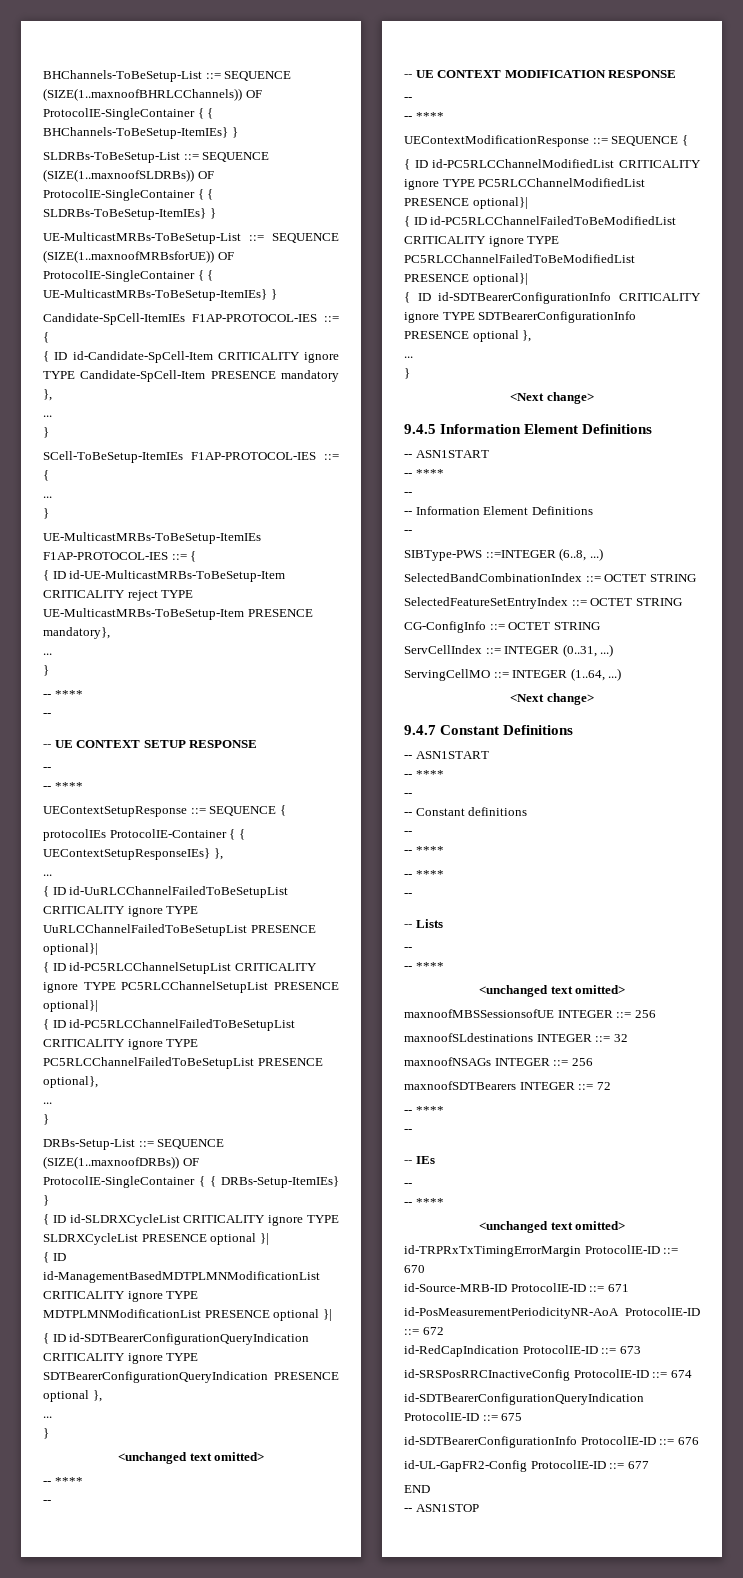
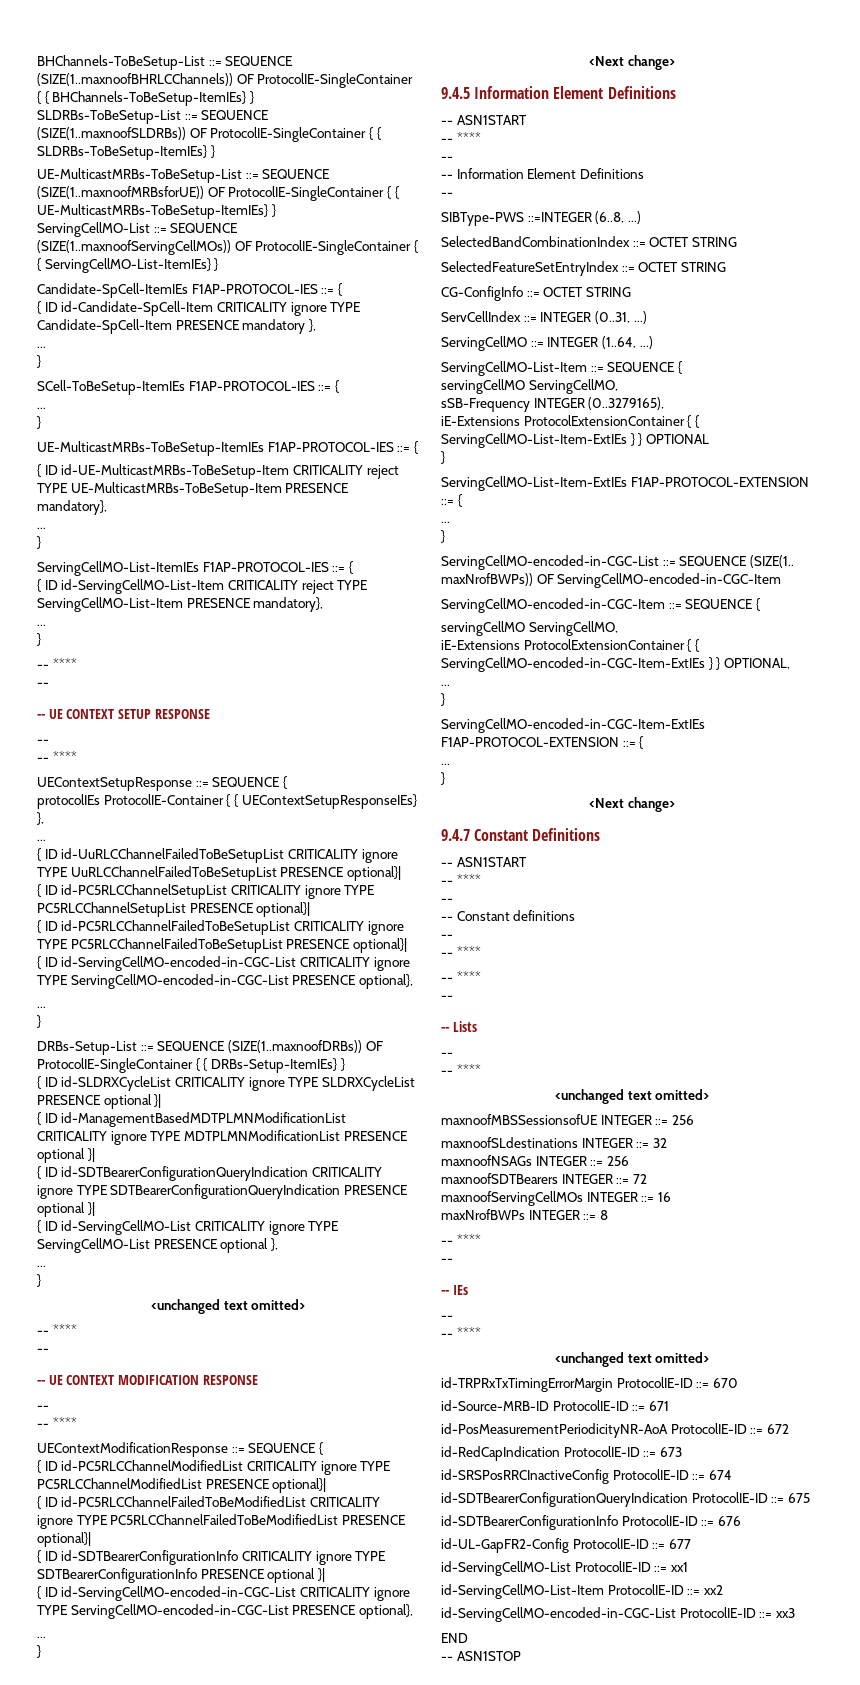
+ ServingCellMO-List ::= SEQUENCE (SIZE(1..maxnoofServingCellMOs)) OF ProtocolIE-SingleContainer { { ServingCellMO-List-ItemIEs} }
+ ServingCellMO-List-ItemIEs F1AP-PROTOCOL-IES ::= {
+ { ID id-ServingCellMO-List-Item CRITICALITY reject TYPE ServingCellMO-List-Item PRESENCE mandatory},
+ ...
+ }
- { ID id-PC5RLCChannelFailedToBeSetupList CRITICALITY ignore TYPE PC5RLCChannelFailedToBeSetupList PRESENCE optional},
+ { ID id-PC5RLCChannelFailedToBeSetupList CRITICALITY ignore TYPE PC5RLCChannelFailedToBeSetupList PRESENCE optional}|
+ { ID id-ServingCellMO-encoded-in-CGC-List CRITICALITY ignore TYPE ServingCellMO-encoded-in-CGC-List PRESENCE optional},
- { ID id-SDTBearerConfigurationQueryIndication CRITICALITY ignore TYPE SDTBearerConfigurationQueryIndication PRESENCE optional },
+ { ID id-SDTBearerConfigurationQueryIndication CRITICALITY ignore TYPE SDTBearerConfigurationQueryIndication PRESENCE optional }|
+ { ID id-ServingCellMO-List CRITICALITY ignore TYPE ServingCellMO-List PRESENCE optional },
- { ID id-SDTBearerConfigurationInfo CRITICALITY ignore TYPE SDTBearerConfigurationInfo PRESENCE optional },
+ { ID id-SDTBearerConfigurationInfo CRITICALITY ignore TYPE SDTBearerConfigurationInfo PRESENCE optional }|
+ { ID id-ServingCellMO-encoded-in-CGC-List CRITICALITY ignore TYPE ServingCellMO-encoded-in-CGC-List PRESENCE optional},
+ ServingCellMO-List-Item ::= SEQUENCE {
+ servingCellMO ServingCellMO,
+ sSB-Frequency INTEGER (0..3279165),
+ iE-Extensions ProtocolExtensionContainer { { ServingCellMO-List-Item-ExtIEs } } OPTIONAL
+ }
+ ServingCellMO-List-Item-ExtIEs F1AP-PROTOCOL-EXTENSION ::= {
+ ...
+ }
+ ServingCellMO-encoded-in-CGC-List ::= SEQUENCE (SIZE(1.. maxNrofBWPs)) OF ServingCellMO-encoded-in-CGC-Item
+ ServingCellMO-encoded-in-CGC-Item ::= SEQUENCE {
+ servingCellMO ServingCellMO,
+ iE-Extensions ProtocolExtensionContainer { { ServingCellMO-encoded-in-CGC-Item-ExtIEs } } OPTIONAL,
+ ...
+ }
+ ServingCellMO-encoded-in-CGC-Item-ExtIEs F1AP-PROTOCOL-EXTENSION ::= {
+ ...
+ }
+ maxnoofServingCellMOs INTEGER ::= 16
+ maxNrofBWPs INTEGER ::= 8
+ id-ServingCellMO-List ProtocolIE-ID ::= xx1
+ id-ServingCellMO-List-Item ProtocolIE-ID ::= xx2
+ id-ServingCellMO-encoded-in-CGC-List ProtocolIE-ID ::= xx3

